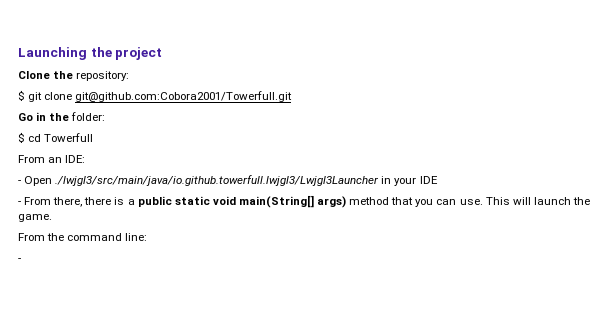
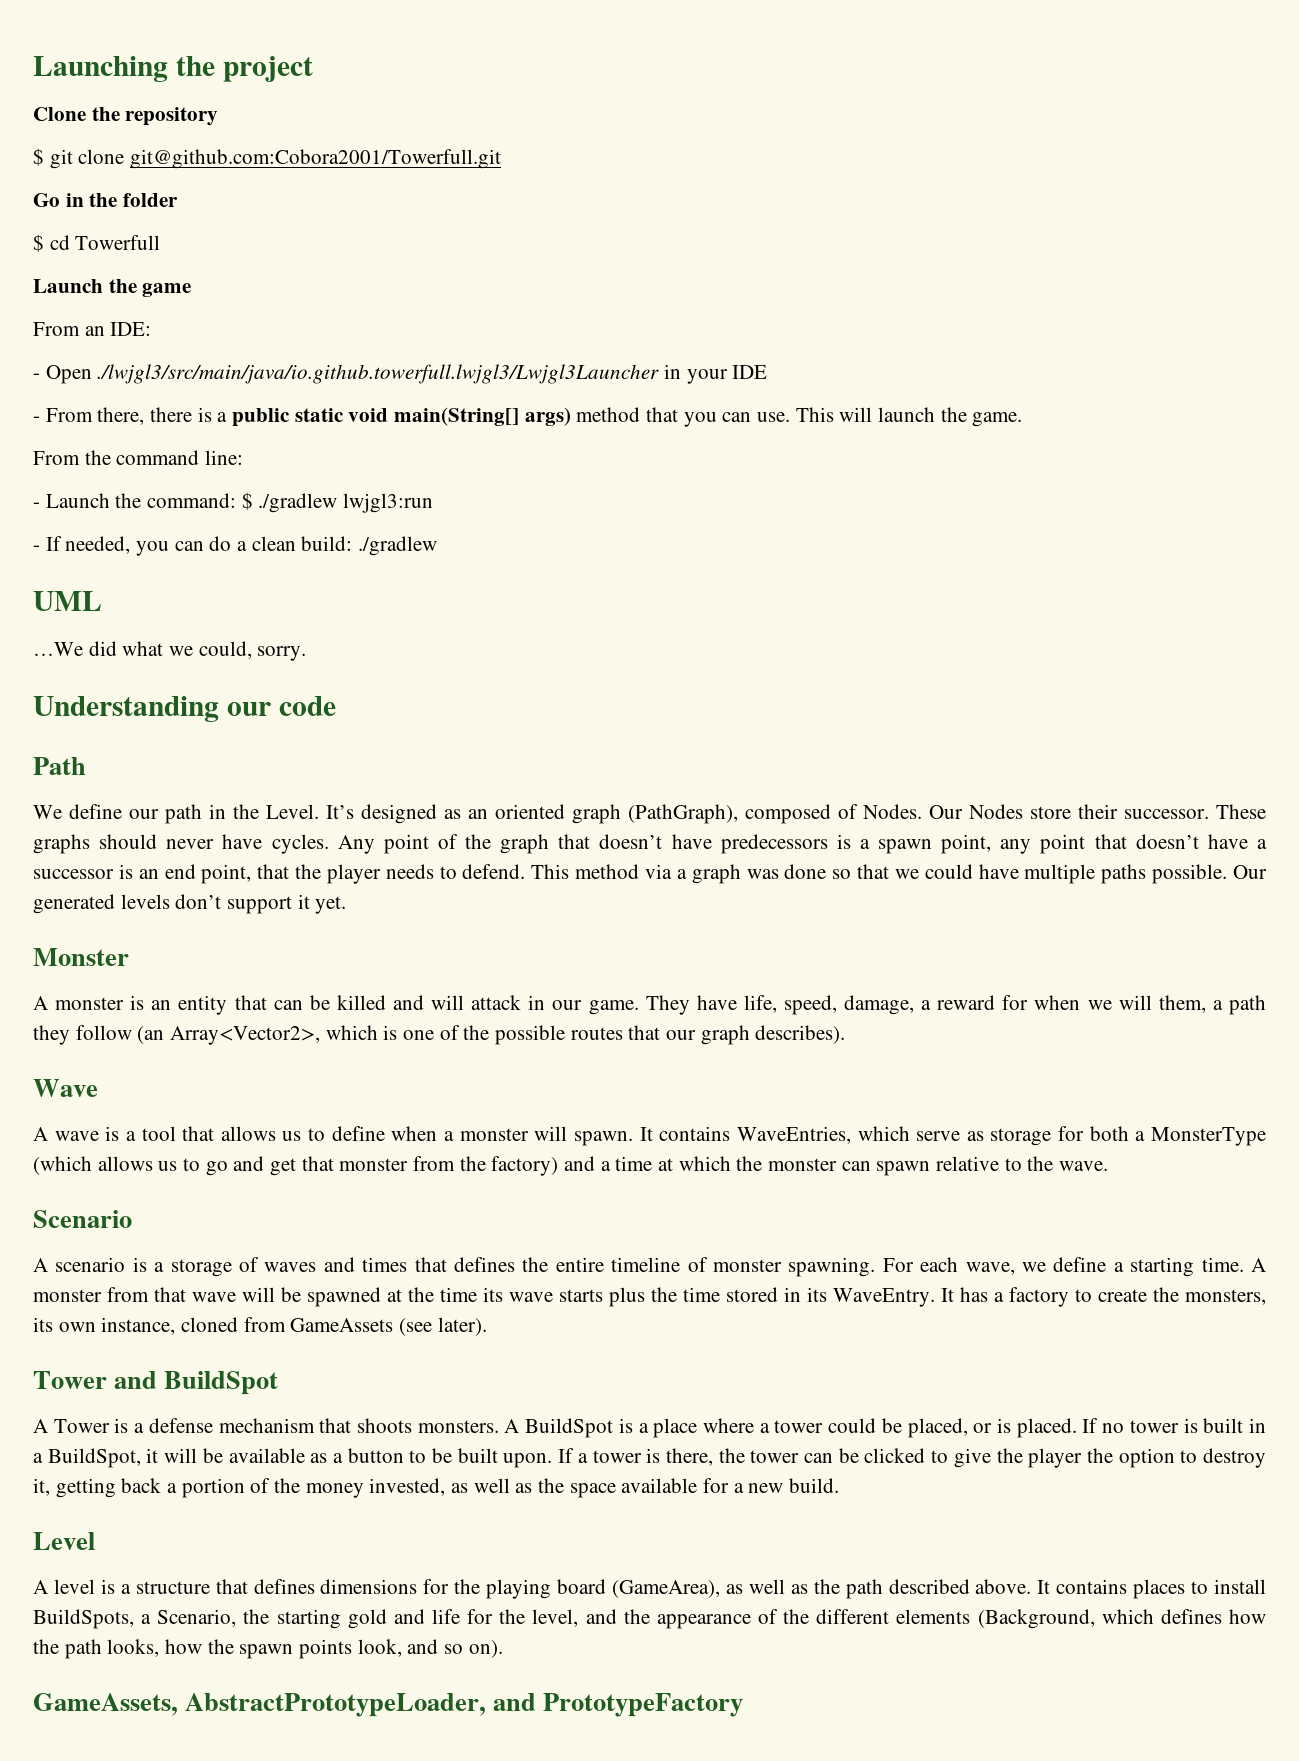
- Clone the repository:
+ Clone the repository
- Go in the folder:
+ Go in the folder
+ Launch the game
  From the command line:
- -
+ - Launch the command: $ ./gradlew lwjgl3:run
+ - If needed, you can do a clean build: ./gradlew
+ UML
+ …We did what we could, sorry.
+ Understanding our code
+ Path
+ We define our path in the Level. It’s designed as an oriented graph (PathGraph), composed of Nodes. Our Nodes store their successor. These graphs should never have cycles. Any point of the graph that doesn’t have predecessors is a spawn point, any point that doesn’t have a successor is an end point, that the player needs to defend. This method via a graph was done so that we could have multiple paths possible. Our generated levels don’t support it yet.
+ Monster
+ A monster is an entity that can be killed and will attack in our game. They have life, speed, damage, a reward for when we will them, a path they follow (an Array<Vector2>, which is one of the possible routes that our graph describes).
+ Wave
+ A wave is a tool that allows us to define when a monster will spawn. It contains WaveEntries, which serve as storage for both a MonsterType (which allows us to go and get that monster from the factory) and a time at which the monster can spawn relative to the wave.
+ Scenario
+ A scenario is a storage of waves and times that defines the entire timeline of monster spawning. For each wave, we define a starting time. A monster from that wave will be spawned at the time its wave starts plus the time stored in its WaveEntry. It has a factory to create the monsters, its own instance, cloned from GameAssets (see later).
+ Tower and BuildSpot
+ A Tower is a defense mechanism that shoots monsters. A BuildSpot is a place where a tower could be placed, or is placed. If no tower is built in a BuildSpot, it will be available as a button to be built upon. If a tower is there, the tower can be clicked to give the player the option to destroy it, getting back a portion of the money invested, as well as the space available for a new build.
+ Level
+ A level is a structure that defines dimensions for the playing board (GameArea), as well as the path described above. It contains places to install BuildSpots, a Scenario, the starting gold and life for the level, and the appearance of the different elements (Background, which defines how the path looks, how the spawn points look, and so on).
+ GameAssets, AbstractPrototypeLoader, and PrototypeFactory

